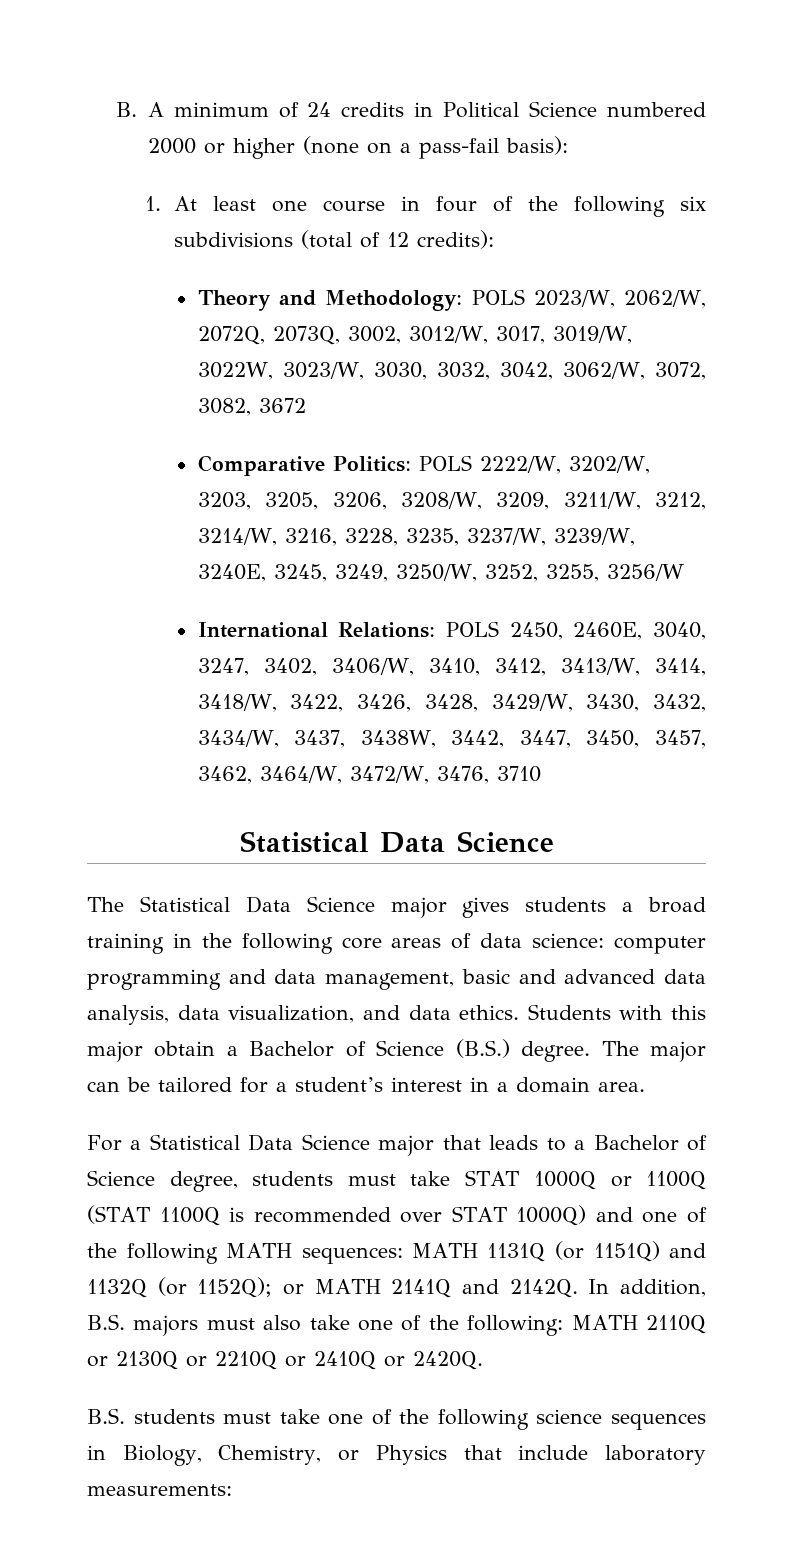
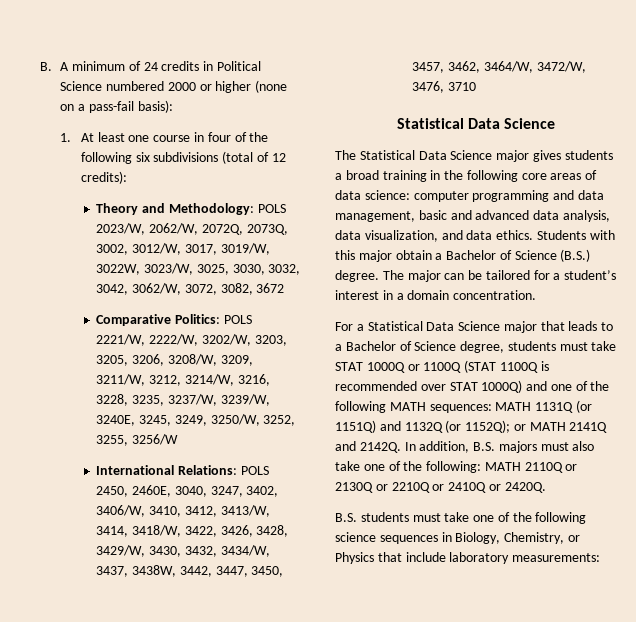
- Theory and Methodology: POLS 2023/W, 2062/W, 2072Q, 2073Q, 3002, 3012/W, 3017, 3019/W, 3022W, 3023/W, 3030, 3032, 3042, 3062/W, 3072, 3082, 3672
+ Theory and Methodology: POLS 2023/W, 2062/W, 2072Q, 2073Q, 3002, 3012/W, 3017, 3019/W, 3022W, 3023/W, 3025, 3030, 3032, 3042, 3062/W, 3072, 3082, 3672
- Comparative Politics: POLS 2222/W, 3202/W, 3203, 3205, 3206, 3208/W, 3209, 3211/W, 3212, 3214/W, 3216, 3228, 3235, 3237/W, 3239/W, 3240E, 3245, 3249, 3250/W, 3252, 3255, 3256/W
+ Comparative Politics: POLS 2221/W, 2222/W, 3202/W, 3203, 3205, 3206, 3208/W, 3209, 3211/W, 3212, 3214/W, 3216, 3228, 3235, 3237/W, 3239/W, 3240E, 3245, 3249, 3250/W, 3252, 3255, 3256/W
- The major can be tailored for a student’s interest in a domain area.
+ The major can be tailored for a student’s interest in a domain concentration.

